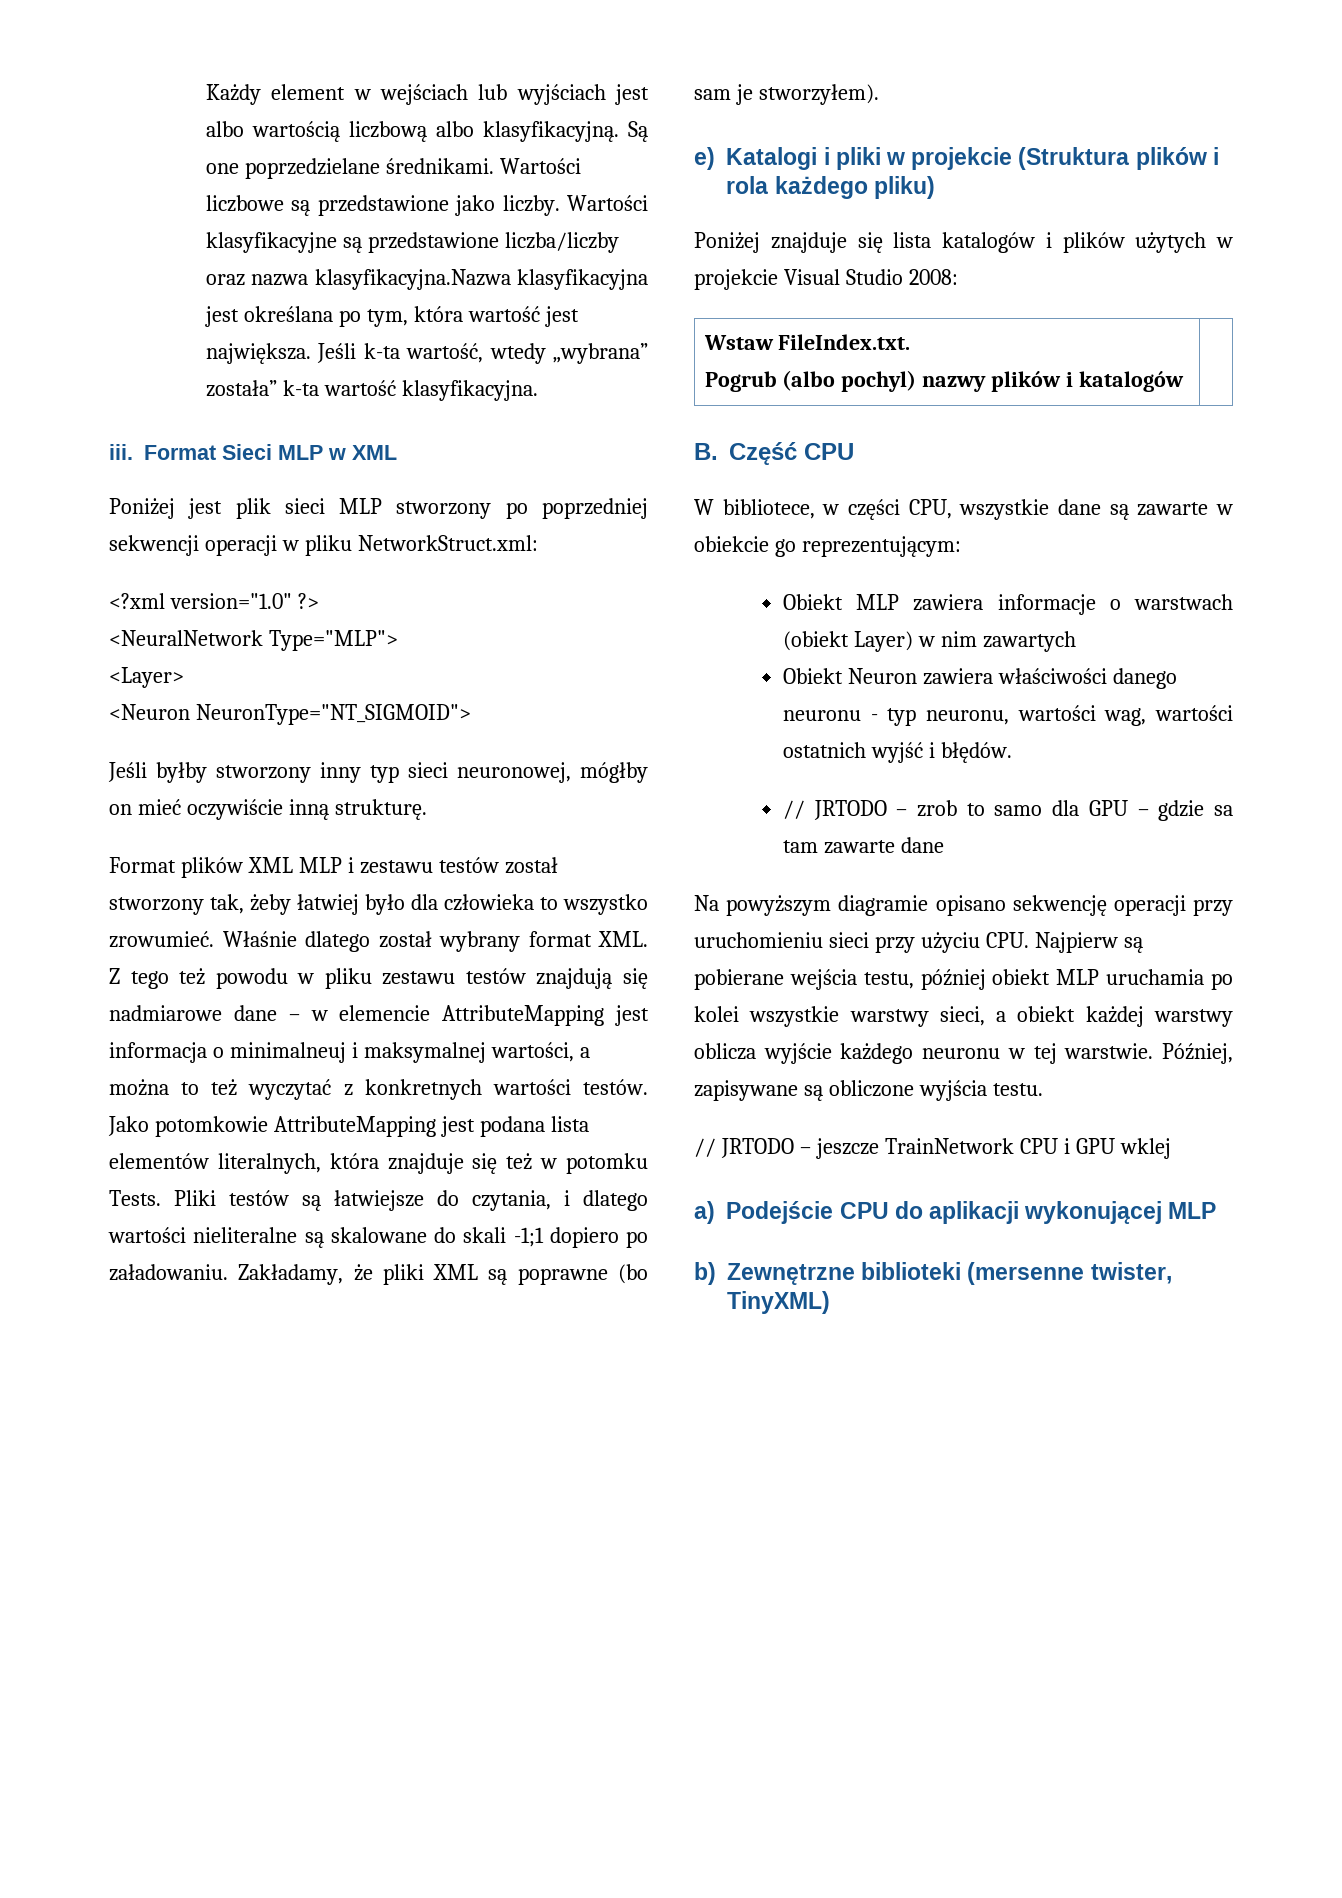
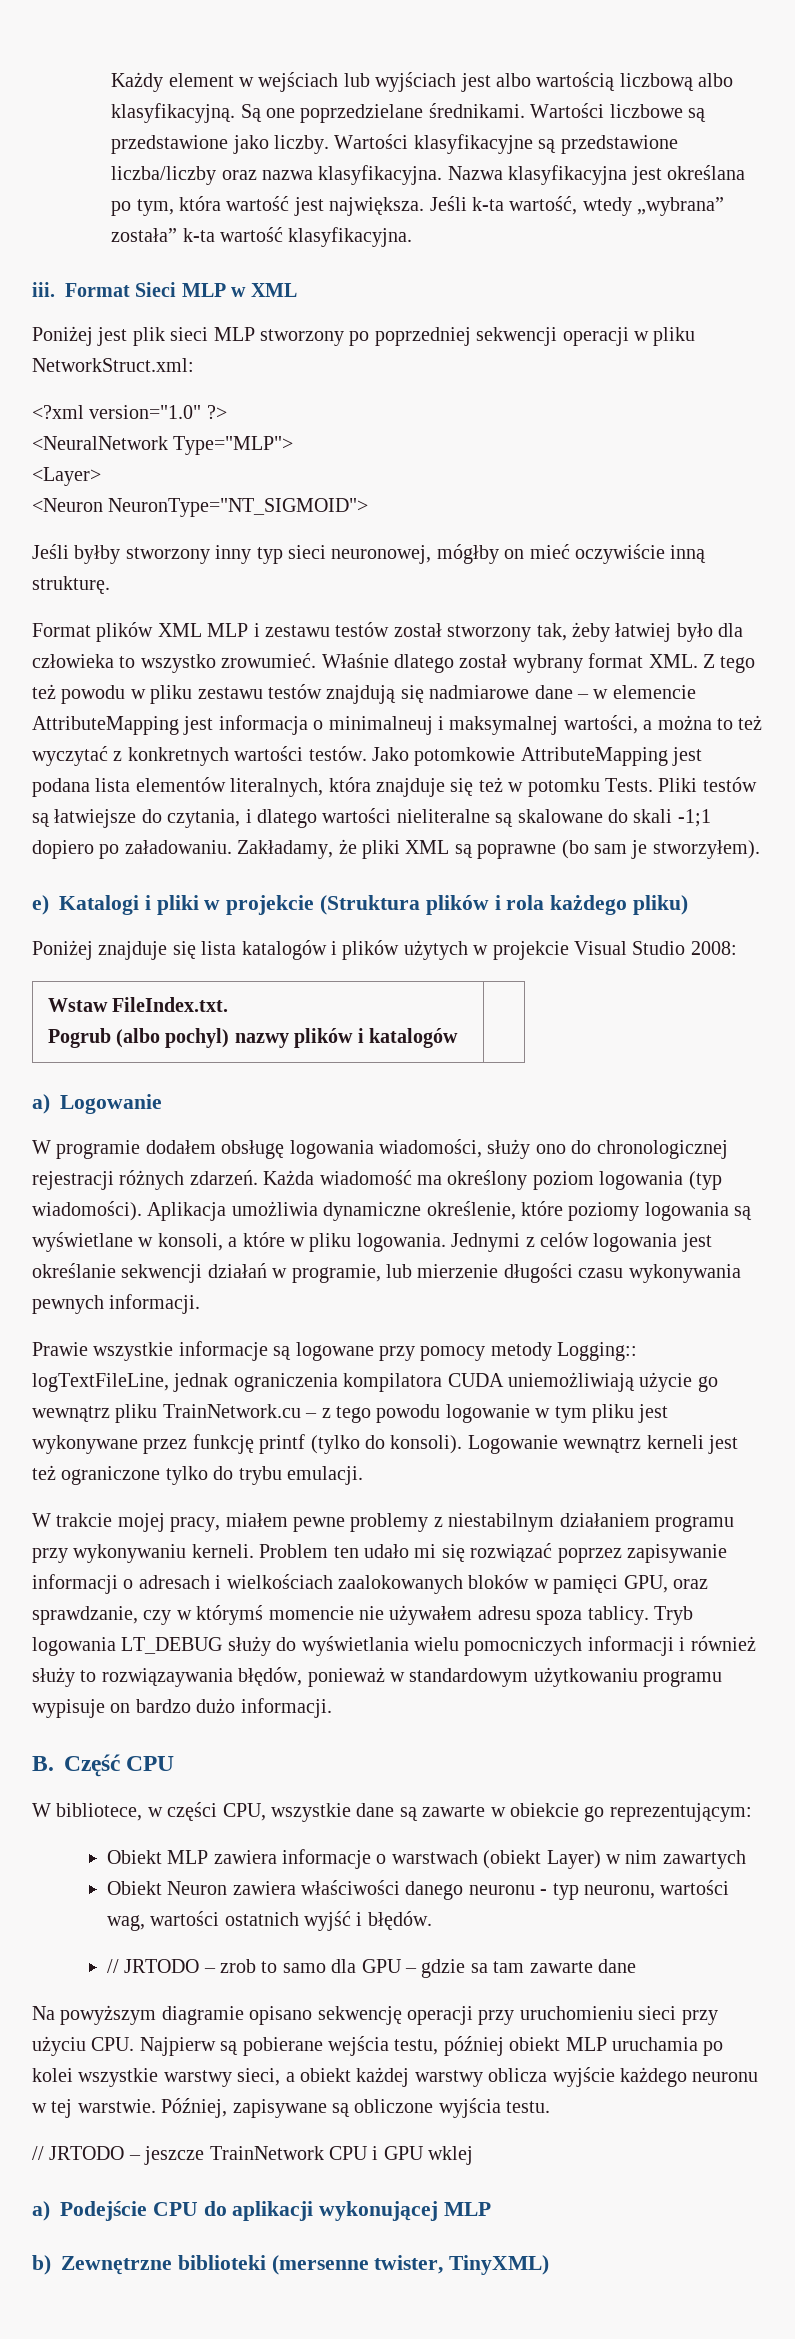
- Wartości klasyfikacyjne są przedstawione liczba/liczby oraz nazwa klasyfikacyjna.Nazwa klasyfikacyjna jest określana po tym, która wartość jest największa.
+ Wartości klasyfikacyjne są przedstawione liczba/liczby oraz nazwa klasyfikacyjna. Nazwa klasyfikacyjna jest określana po tym, która wartość jest największa.
+ a) Logowanie
+ W programie dodałem obsługę logowania wiadomości, służy ono do chronologicznej rejestracji różnych zdarzeń. Każda wiadomość ma określony poziom logowania (typ wiadomości). Aplikacja umożliwia dynamiczne określenie, które poziomy logowania są wyświetlane w konsoli, a które w pliku logowania. Jednymi z celów logowania jest określanie sekwencji działań w programie, lub mierzenie długości czasu wykonywania pewnych informacji.
+ Prawie wszystkie informacje są logowane przy pomocy metody Logging:: logTextFileLine, jednak ograniczenia kompilatora CUDA uniemożliwiają użycie go wewnątrz pliku TrainNetwork.cu – z tego powodu logowanie w tym pliku jest wykonywane przez funkcję printf (tylko do konsoli). Logowanie wewnątrz kerneli jest też ograniczone tylko do trybu emulacji.
+ W trakcie mojej pracy, miałem pewne problemy z niestabilnym działaniem programu przy wykonywaniu kerneli. Problem ten udało mi się rozwiązać poprzez zapisywanie informacji o adresach i wielkościach zaalokowanych bloków w pamięci GPU, oraz sprawdzanie, czy w którymś momencie nie używałem adresu spoza tablicy. Tryb logowania LT_DEBUG służy do wyświetlania wielu pomocniczych informacji i również służy to rozwiązaywania błędów, ponieważ w standardowym użytkowaniu programu wypisuje on bardzo dużo informacji.

